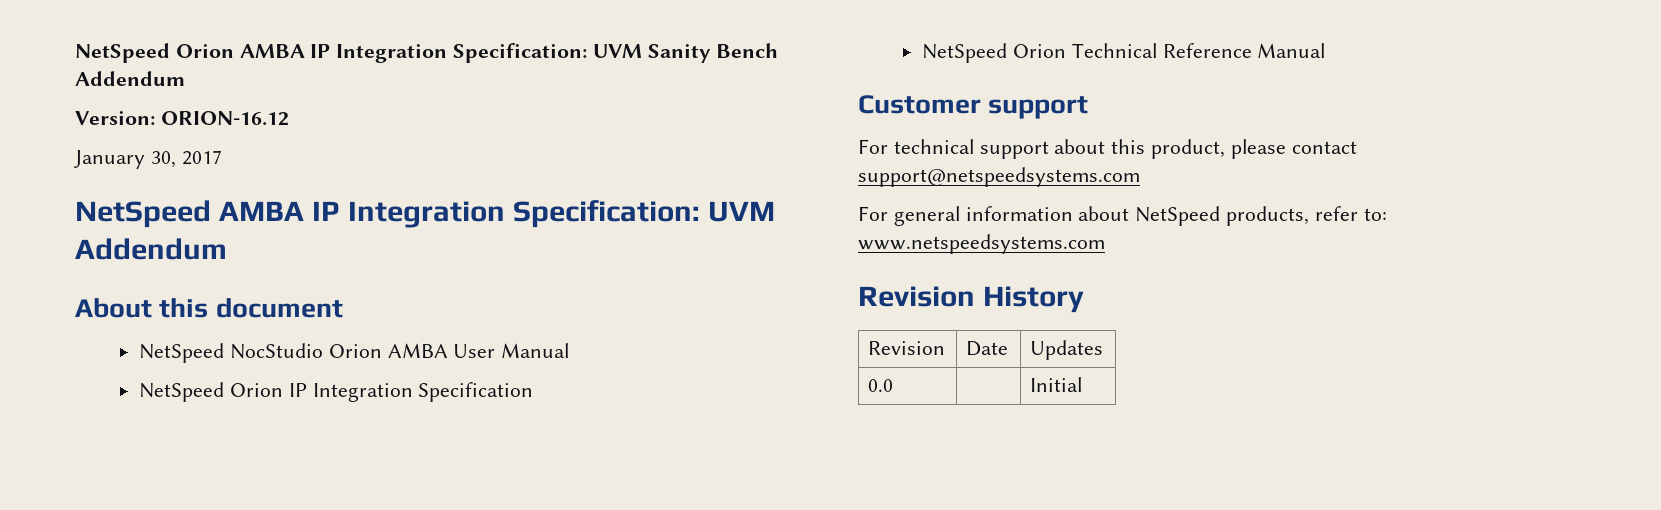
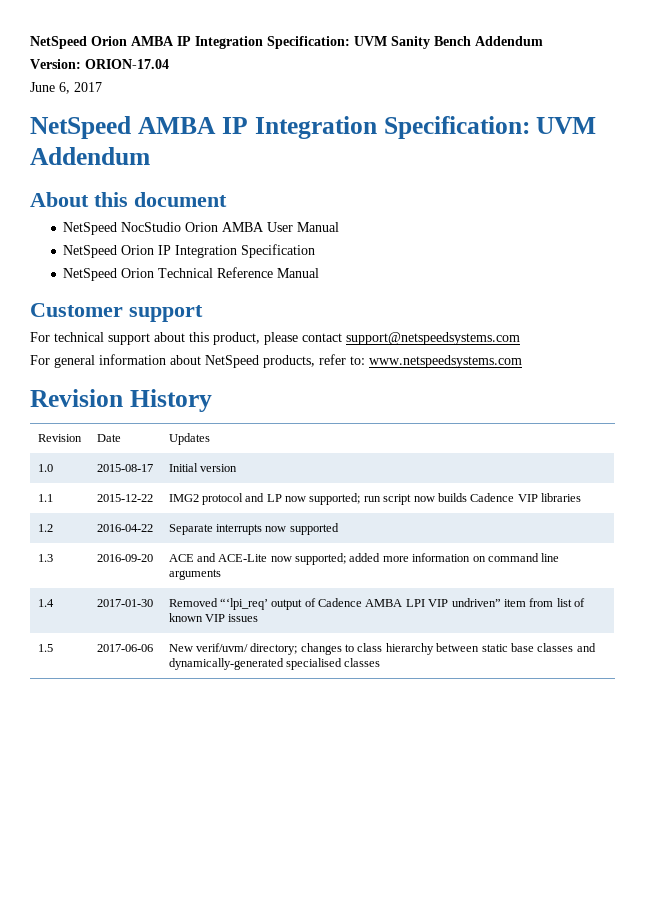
- Version: ORION-16.12
- January 30, 2017
+ Version: ORION-17.04
+ June 6, 2017
- 0.0 | | Initial
+ 1.0 | 2015-08-17 | Initial version
+ 1.1 | 2015-12-22 | IMG2 protocol and LP now supported; run script now builds Cadence VIP libraries
+ 1.2 | 2016-04-22 | Separate interrupts now supported
+ 1.3 | 2016-09-20 | ACE and ACE-Lite now supported; added more information on command line arguments
+ 1.4 | 2017-01-30 | Removed “‘lpi_req’ output of Cadence AMBA LPI VIP undriven” item from list of known VIP issues
+ 1.5 | 2017-06-06 | New verif/uvm/ directory; changes to class hierarchy between static base classes and dynamically-generated specialised classes

